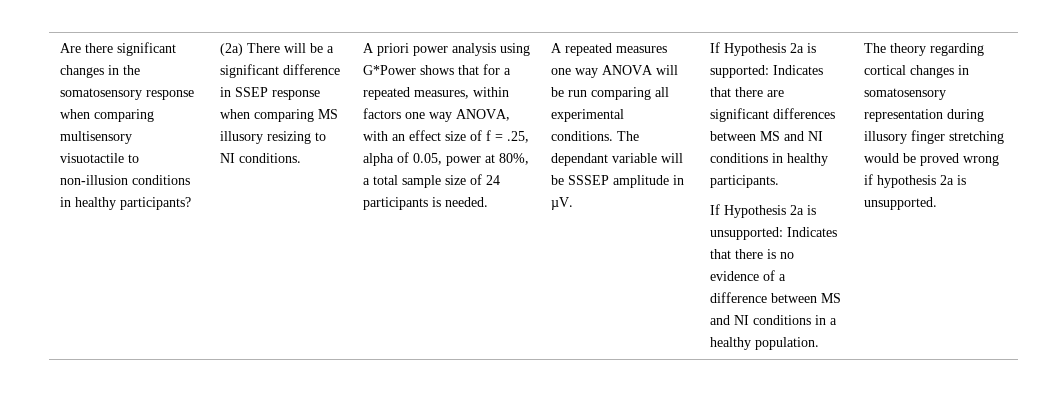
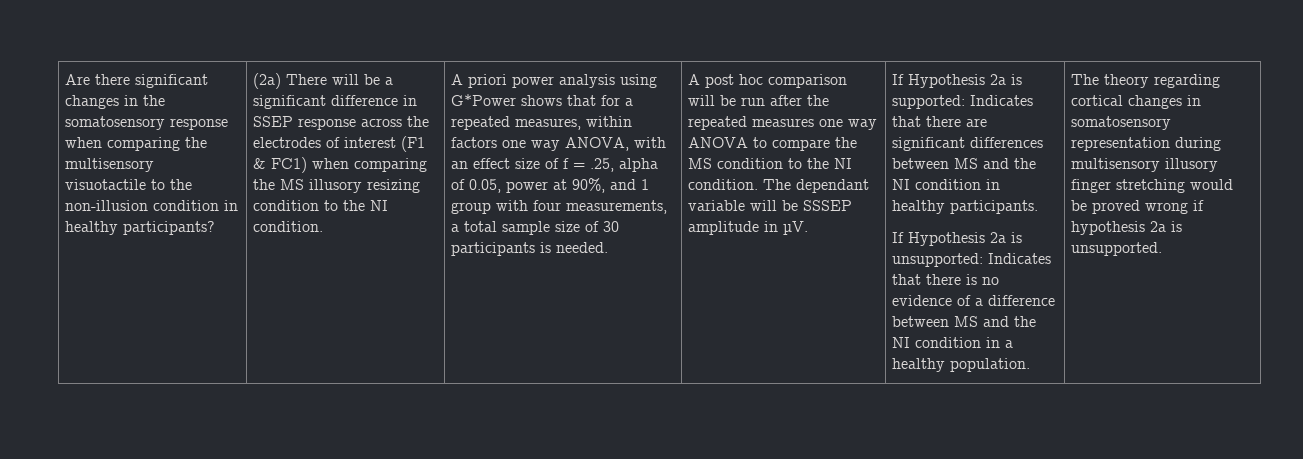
- Are there significant changes in the somatosensory response when comparing multisensory visuotactile to non-illusion conditions in healthy participants?
+ Are there significant changes in the somatosensory response when comparing the multisensory visuotactile to the non-illusion condition in healthy participants?
- (2a) There will be a significant difference in SSEP response when comparing MS illusory resizing to NI conditions.
+ (2a) There will be a significant difference in SSEP response across the electrodes of interest (F1 & FC1) when comparing the MS illusory resizing condition to the NI condition.
- A priori power analysis using G*Power shows that for a repeated measures, within factors one way ANOVA, with an effect size of f = .25, alpha of 0.05, power at 80%, a total sample size of 24 participants is needed.
+ A priori power analysis using G*Power shows that for a repeated measures, within factors one way ANOVA, with an effect size of f = .25, alpha of 0.05, power at 90%, and 1 group with four measurements, a total sample size of 30 participants is needed.
- A repeated measures one way ANOVA will be run comparing all experimental conditions.
+ A post hoc comparison will be run after the repeated measures one way ANOVA to compare the MS condition to the NI condition.
- If Hypothesis 2a is supported: Indicates that there are significant differences between MS and NI conditions in healthy participants.
+ If Hypothesis 2a is supported: Indicates that there are significant differences between MS and the NI condition in healthy participants.
- If Hypothesis 2a is unsupported: Indicates that there is no evidence of a difference between MS and NI conditions in a healthy population.
+ If Hypothesis 2a is unsupported: Indicates that there is no evidence of a difference between MS and the NI condition in a healthy population.
- The theory regarding cortical changes in somatosensory representation during illusory finger stretching would be proved wrong if hypothesis 2a is unsupported.
+ The theory regarding cortical changes in somatosensory representation during multisensory illusory finger stretching would be proved wrong if hypothesis 2a is unsupported.

